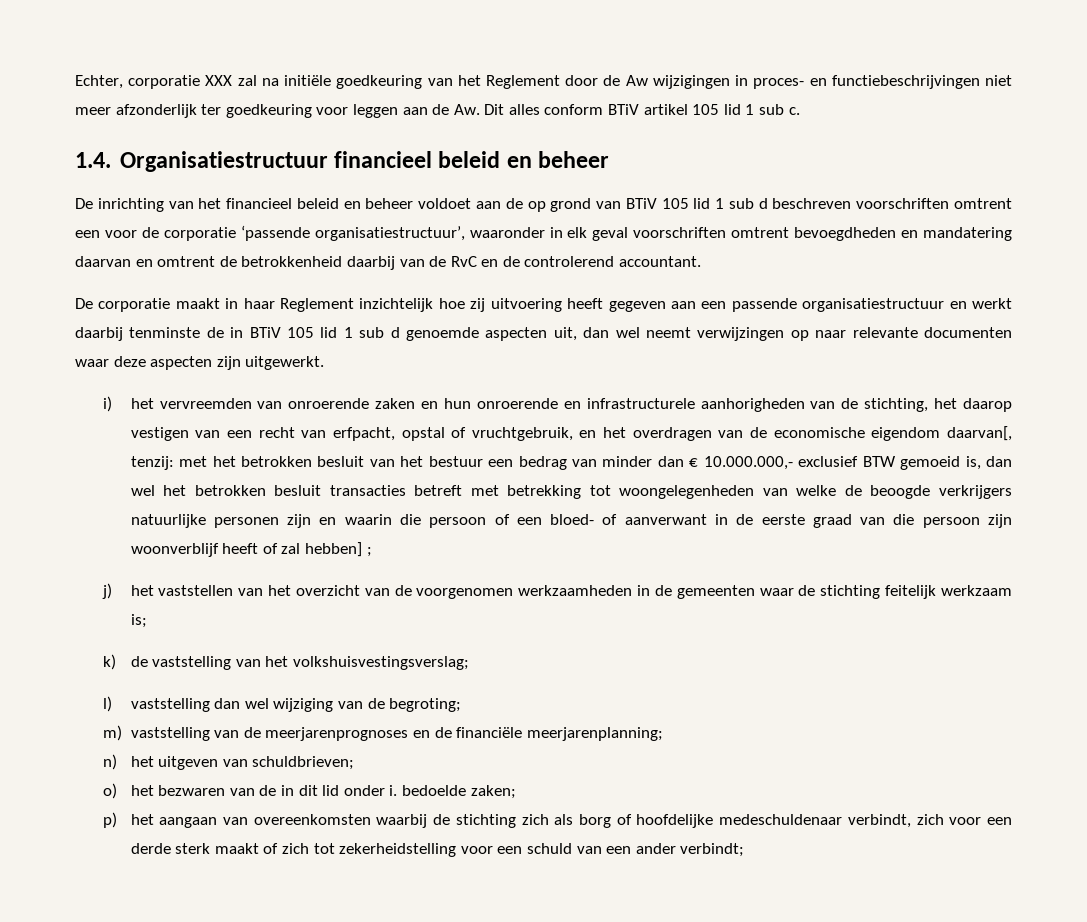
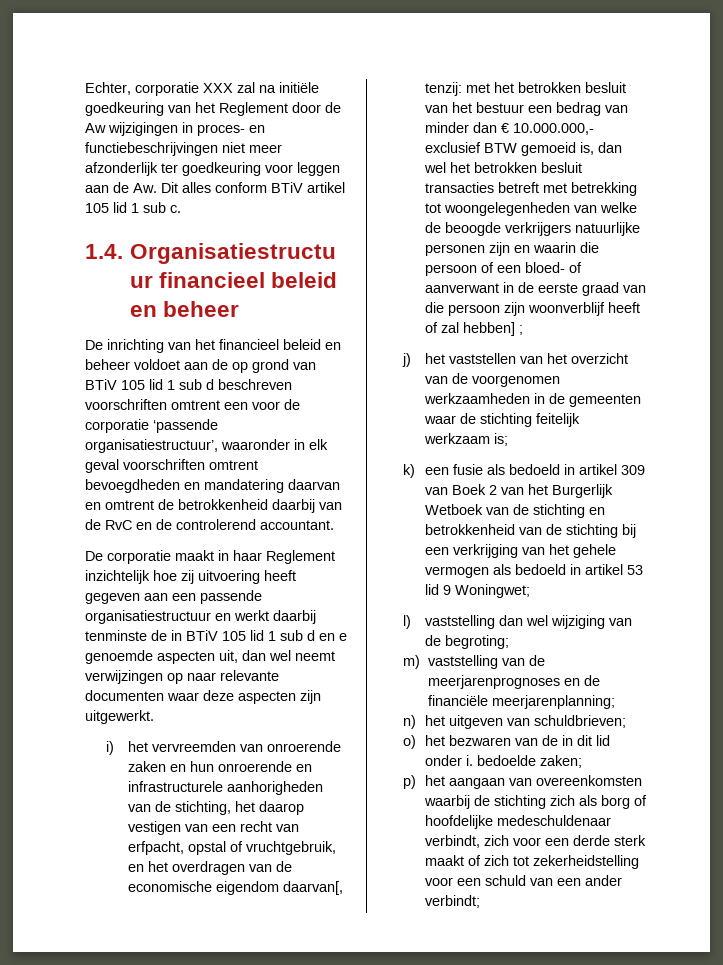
- De corporatie maakt in haar Reglement inzichtelijk hoe zij uitvoering heeft gegeven aan een passende organisatiestructuur en werkt daarbij tenminste de in BTiV 105 lid 1 sub d genoemde aspecten uit, dan wel neemt verwijzingen op naar relevante documenten waar deze aspecten zijn uitgewerkt.
+ De corporatie maakt in haar Reglement inzichtelijk hoe zij uitvoering heeft gegeven aan een passende organisatiestructuur en werkt daarbij tenminste de in BTiV 105 lid 1 sub d en e genoemde aspecten uit, dan wel neemt verwijzingen op naar relevante documenten waar deze aspecten zijn uitgewerkt.
- k) de vaststelling van het volkshuisvestingsverslag;
+ k) een fusie als bedoeld in artikel 309 van Boek 2 van het Burgerlijk Wetboek van de stichting en betrokkenheid van de stichting bij een verkrijging van het gehele vermogen als bedoeld in artikel 53 lid 9 Woningwet;

